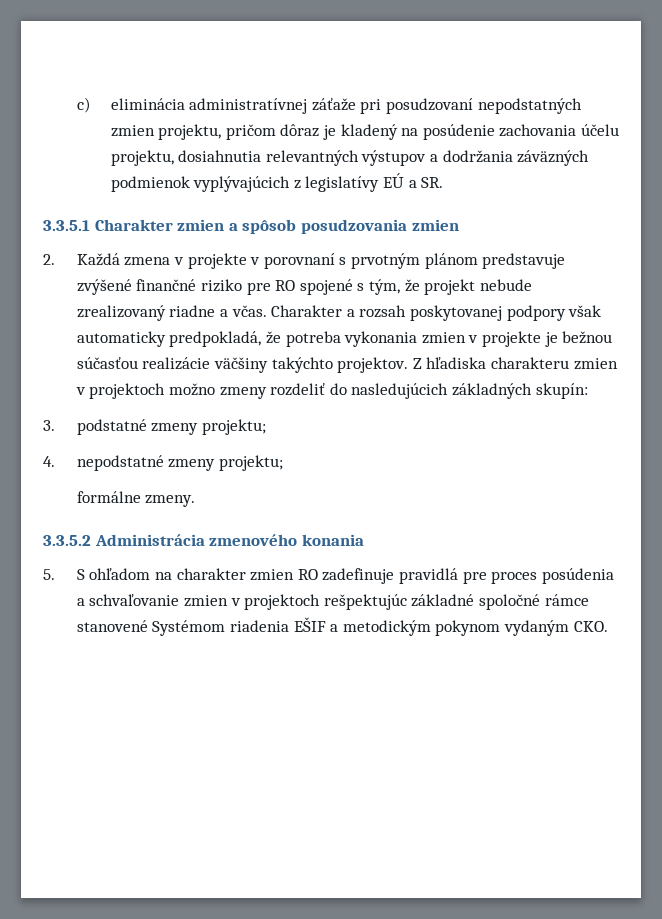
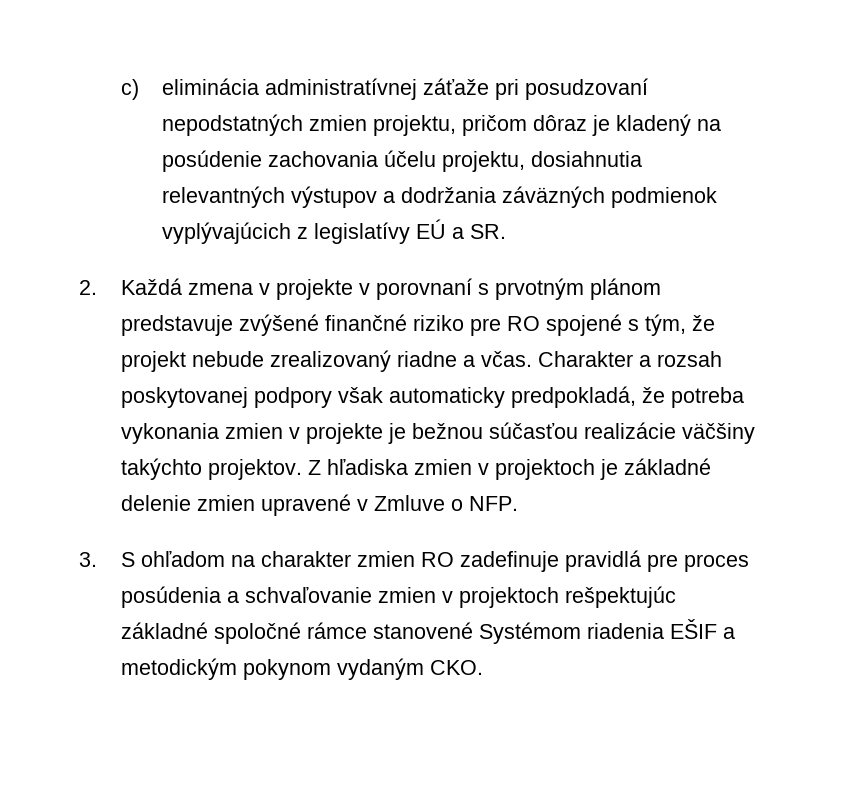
- 3.3.5.1 Charakter zmien a spôsob posudzovania zmien
- Z hľadiska charakteru zmien v projektoch možno zmeny rozdeliť do nasledujúcich základných skupín:
- 3. podstatné zmeny projektu;
- 4. nepodstatné zmeny projektu;
- formálne zmeny.
- 3.3.5.2 Administrácia zmenového konania
- 5. S ohľadom na charakter zmien RO zadefinuje pravidlá pre proces posúdenia a schvaľovanie zmien v projektoch rešpektujúc základné spoločné rámce stanovené Systémom riadenia EŠIF a metodickým pokynom vydaným CKO.
+ Z hľadiska zmien v projektoch je základné delenie zmien upravené v Zmluve o NFP.
+ 3. S ohľadom na charakter zmien RO zadefinuje pravidlá pre proces posúdenia a schvaľovanie zmien v projektoch rešpektujúc základné spoločné rámce stanovené Systémom riadenia EŠIF a metodickým pokynom vydaným CKO.

